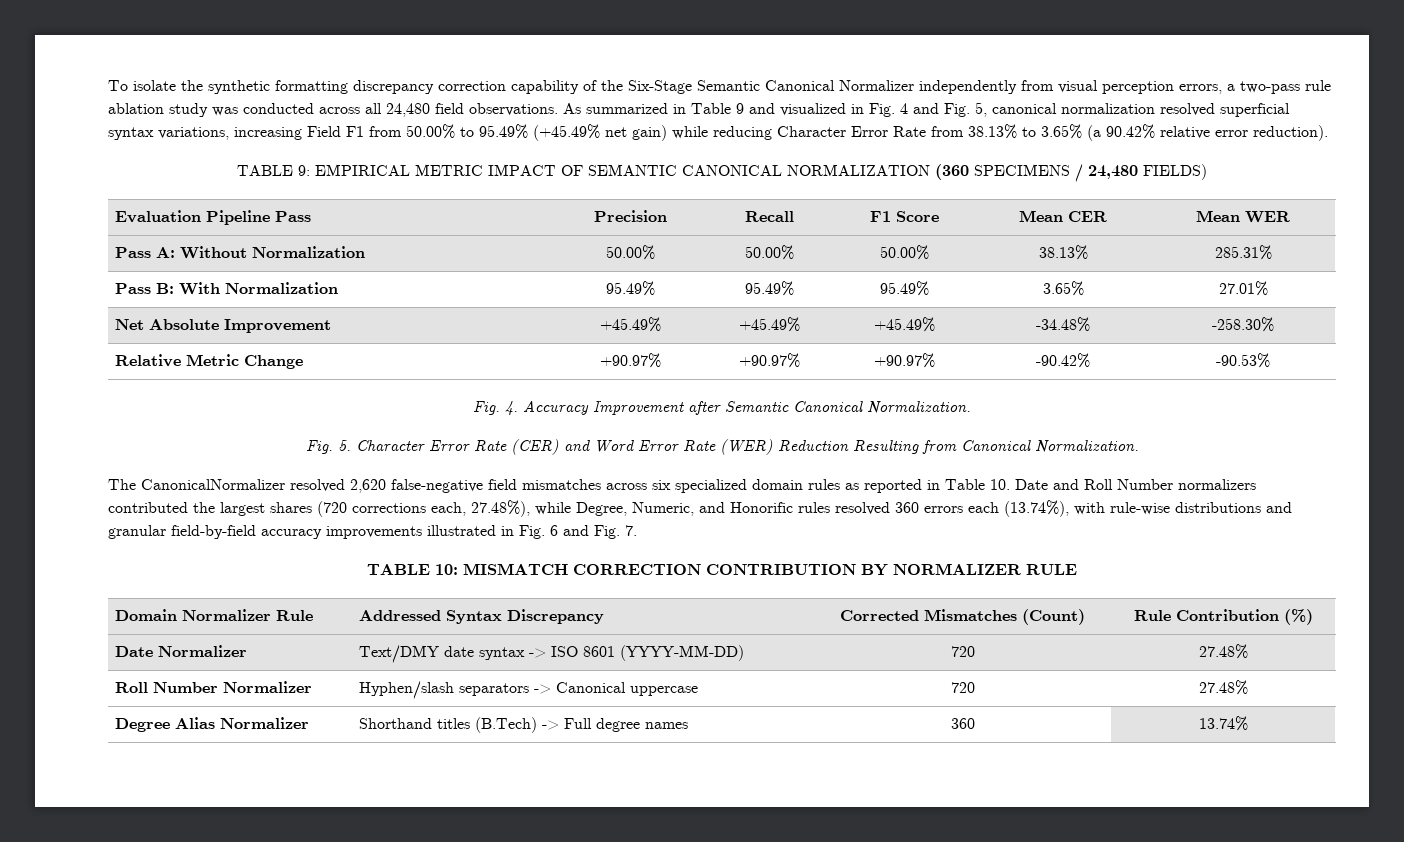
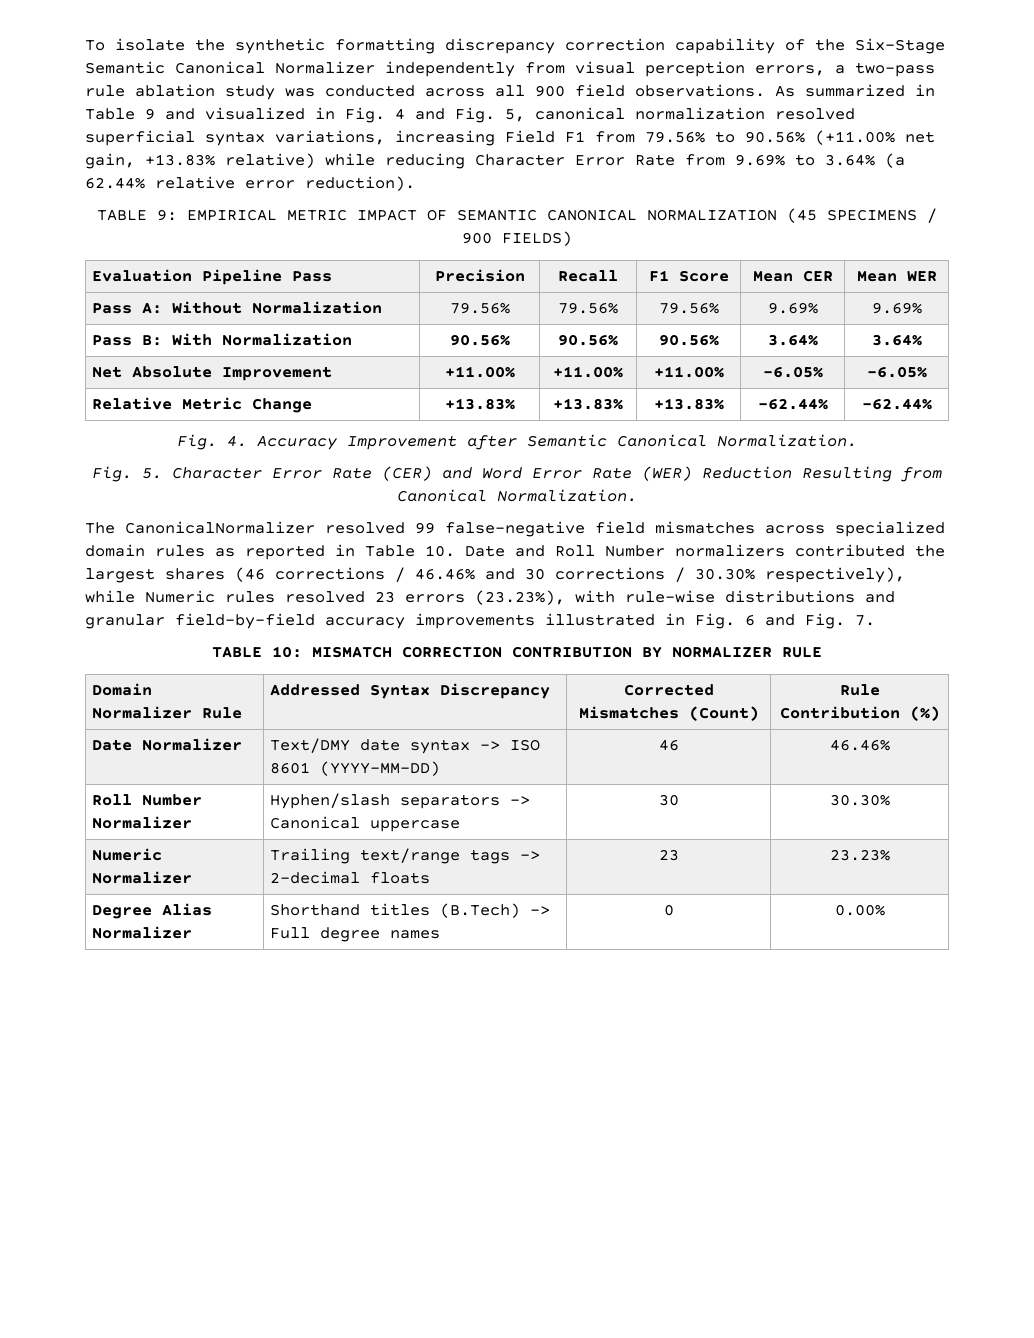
- To isolate the synthetic formatting discrepancy correction capability of the Six-Stage Semantic Canonical Normalizer independently from visual perception errors, a two-pass rule ablation study was conducted across all 24,480 field observations.
+ To isolate the synthetic formatting discrepancy correction capability of the Six-Stage Semantic Canonical Normalizer independently from visual perception errors, a two-pass rule ablation study was conducted across all 900 field observations.
- As summarized in Table 9 and visualized in Fig. 4 and Fig. 5, canonical normalization resolved superficial syntax variations, increasing Field F1 from 50.00% to 95.49% (+45.49% net gain) while reducing Character Error Rate from 38.13% to 3.65% (a 90.42% relative error reduction).
+ As summarized in Table 9 and visualized in Fig. 4 and Fig. 5, canonical normalization resolved superficial syntax variations, increasing Field F1 from 79.56% to 90.56% (+11.00% net gain, +13.83% relative) while reducing Character Error Rate from 9.69% to 3.64% (a 62.44% relative error reduction).
- TABLE 9: EMPIRICAL METRIC IMPACT OF SEMANTIC CANONICAL NORMALIZATION (360 SPECIMENS / 24,480 FIELDS)
+ TABLE 9: EMPIRICAL METRIC IMPACT OF SEMANTIC CANONICAL NORMALIZATION (45 SPECIMENS / 900 FIELDS)
- Pass A: Without Normalization | 50.00% | 50.00% | 50.00% | 38.13% | 285.31%
+ Pass A: Without Normalization | 79.56% | 79.56% | 79.56% | 9.69% | 9.69%
- Pass B: With Normalization | 95.49% | 95.49% | 95.49% | 3.65% | 27.01%
- Net Absolute Improvement | +45.49% | +45.49% | +45.49% | -34.48% | -258.30%
- Relative Metric Change | +90.97% | +90.97% | +90.97% | -90.42% | -90.53%
+ Pass B: With Normalization | 90.56% | 90.56% | 90.56% | 3.64% | 3.64%
+ Net Absolute Improvement | +11.00% | +11.00% | +11.00% | -6.05% | -6.05%
+ Relative Metric Change | +13.83% | +13.83% | +13.83% | -62.44% | -62.44%
- The CanonicalNormalizer resolved 2,620 false-negative field mismatches across six specialized domain rules as reported in Table 10. Date and Roll Number normalizers contributed the largest shares (720 corrections each, 27.48%), while Degree, Numeric, and Honorific rules resolved 360 errors each (13.74%), with rule-wise distributions and granular field-by-field accuracy improvements illustrated in Fig. 6 and Fig. 7.
+ The CanonicalNormalizer resolved 99 false-negative field mismatches across specialized domain rules as reported in Table 10. Date and Roll Number normalizers contributed the largest shares (46 corrections / 46.46% and 30 corrections / 30.30% respectively), while Numeric rules resolved 23 errors (23.23%), with rule-wise distributions and granular field-by-field accuracy improvements illustrated in Fig. 6 and Fig. 7.
- Date Normalizer | Text/DMY date syntax -> ISO 8601 (YYYY-MM-DD) | 720 | 27.48%
+ Date Normalizer | Text/DMY date syntax -> ISO 8601 (YYYY-MM-DD) | 46 | 46.46%
- Roll Number Normalizer | Hyphen/slash separators -> Canonical uppercase | 720 | 27.48%
+ Roll Number Normalizer | Hyphen/slash separators -> Canonical uppercase | 30 | 30.30%
+ Numeric Normalizer | Trailing text/range tags -> 2-decimal floats | 23 | 23.23%
- Degree Alias Normalizer | Shorthand titles (B.Tech) -> Full degree names | 360 | 13.74%
+ Degree Alias Normalizer | Shorthand titles (B.Tech) -> Full degree names | 0 | 0.00%

